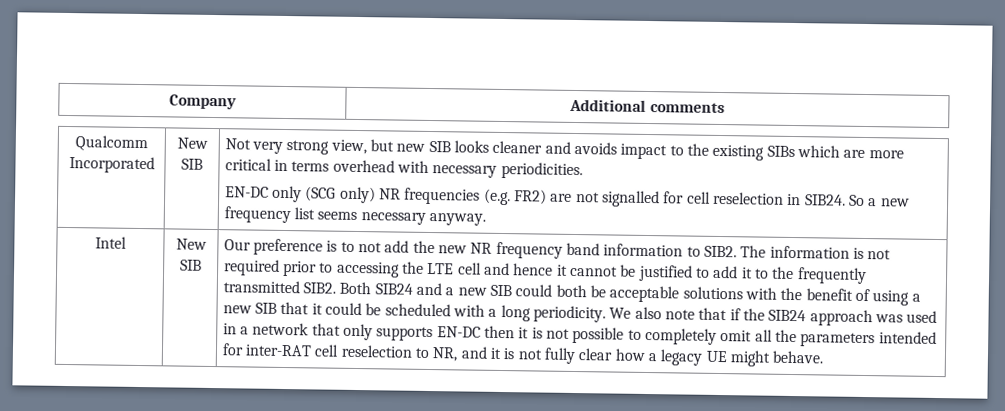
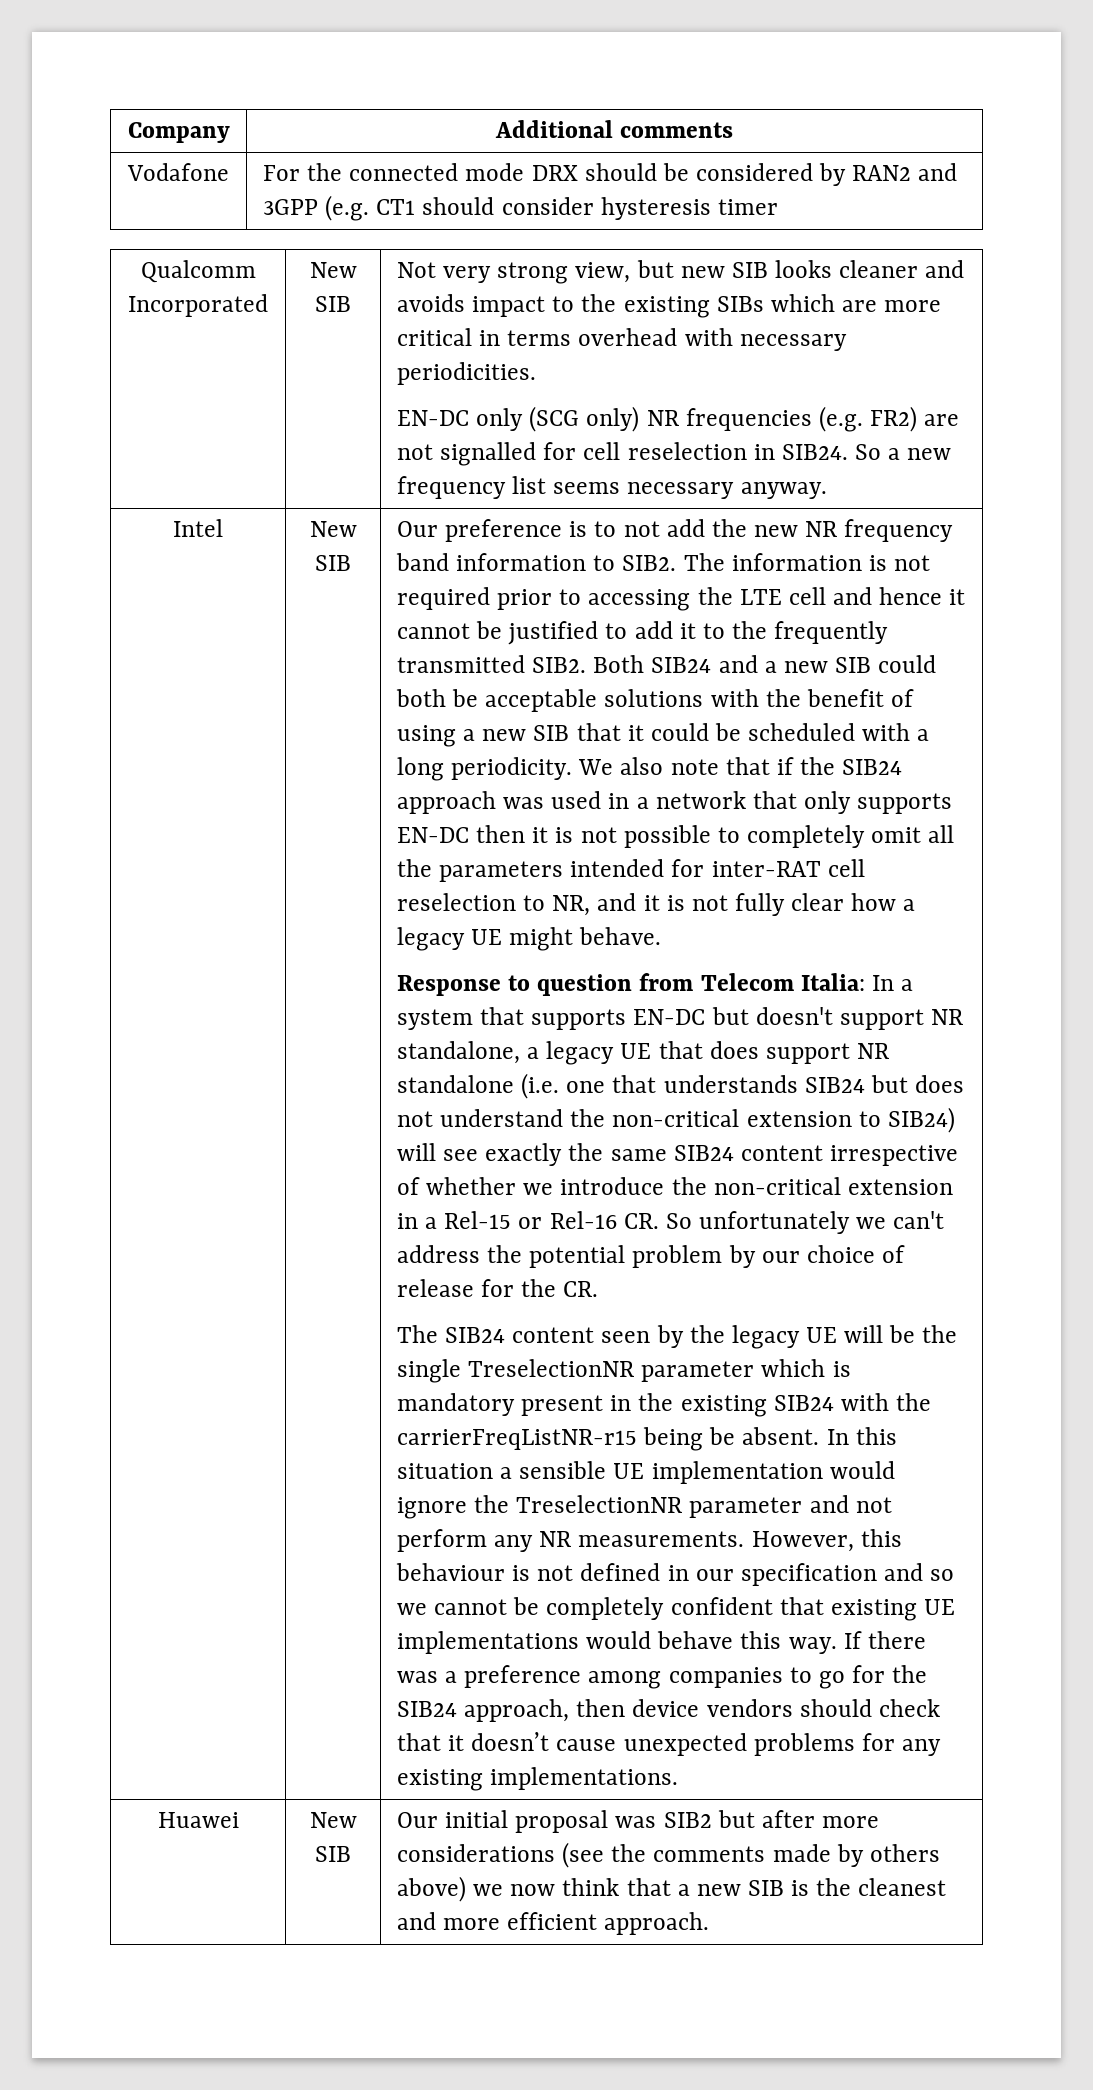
+ Vodafone | For the connected mode DRX should be considered by RAN2 and 3GPP (e.g. CT1 should consider hysteresis timer
+ Response to question from Telecom Italia: In a system that supports EN-DC but doesn't support NR standalone, a legacy UE that does support NR standalone (i.e. one that understands SIB24 but does not understand the non-critical extension to SIB24) will see exactly the same SIB24 content irrespective of whether we introduce the non-critical extension in a Rel-15 or Rel-16 CR. So unfortunately we can't address the potential problem by our choice of release for the CR.
+ The SIB24 content seen by the legacy UE will be the single TreselectionNR parameter which is mandatory present in the existing SIB24 with the carrierFreqListNR-r15 being be absent. In this situation a sensible UE implementation would ignore the TreselectionNR parameter and not perform any NR measurements. However, this behaviour is not defined in our specification and so we cannot be completely confident that existing UE implementations would behave this way. If there was a preference among companies to go for the SIB24 approach, then device vendors should check that it doesn’t cause unexpected problems for any existing implementations.
+ Huawei | New SIB | Our initial proposal was SIB2 but after more considerations (see the comments made by others above) we now think that a new SIB is the cleanest and more efficient approach.

